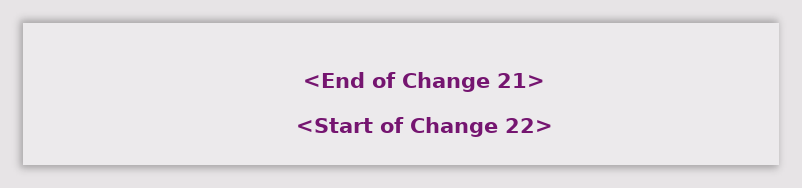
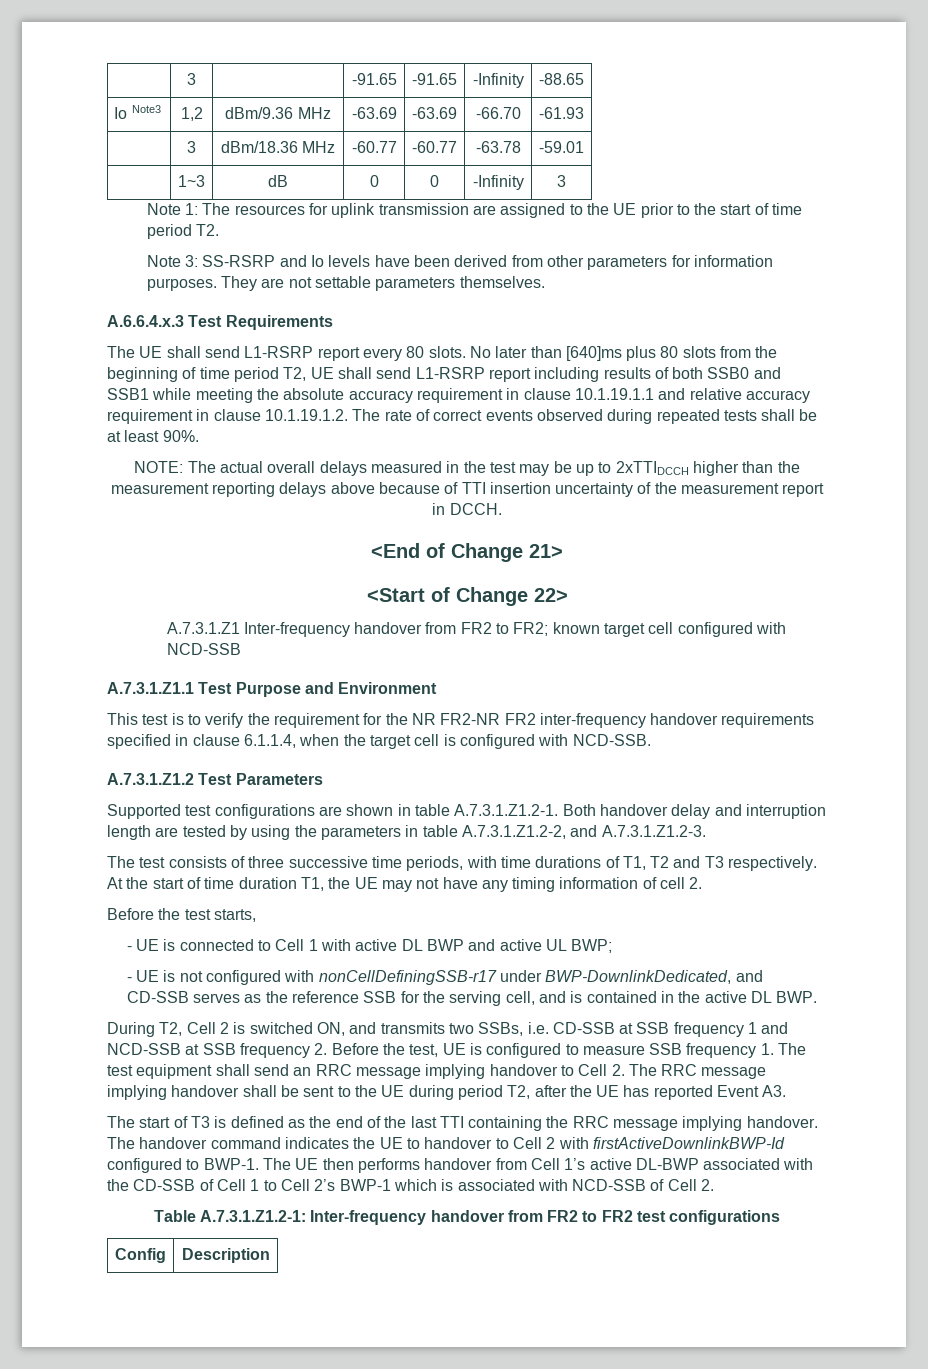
+ | 3 | | -91.65 | -91.65 | -Infinity | -88.65
+ Io Note3 | 1,2 | dBm/9.36 MHz | -63.69 | -63.69 | -66.70 | -61.93
+ | 3 | dBm/18.36 MHz | -60.77 | -60.77 | -63.78 | -59.01
+ | 1~3 | dB | 0 | 0 | -Infinity | 3
+ Note 1: The resources for uplink transmission are assigned to the UE prior to the start of time period T2.
+ Note 3: SS-RSRP and Io levels have been derived from other parameters for information purposes. They are not settable parameters themselves.
+ A.6.6.4.x.3 Test Requirements
+ The UE shall send L1-RSRP report every 80 slots. No later than [640]ms plus 80 slots from the beginning of time period T2, UE shall send L1-RSRP report including results of both SSB0 and SSB1 while meeting the absolute accuracy requirement in clause 10.1.19.1.1 and relative accuracy requirement in clause 10.1.19.1.2. The rate of correct events observed during repeated tests shall be at least 90%.
+ NOTE: The actual overall delays measured in the test may be up to 2xTTIDCCH higher than the measurement reporting delays above because of TTI insertion uncertainty of the measurement report in DCCH.
+ A.7.3.1.Z1 Inter-frequency handover from FR2 to FR2; known target cell configured with NCD-SSB
+ A.7.3.1.Z1.1 Test Purpose and Environment
+ This test is to verify the requirement for the NR FR2-NR FR2 inter-frequency handover requirements specified in clause 6.1.1.4, when the target cell is configured with NCD-SSB.
+ A.7.3.1.Z1.2 Test Parameters
+ Supported test configurations are shown in table A.7.3.1.Z1.2-1. Both handover delay and interruption length are tested by using the parameters in table A.7.3.1.Z1.2-2, and A.7.3.1.Z1.2-3.
+ The test consists of three successive time periods, with time durations of T1, T2 and T3 respectively. At the start of time duration T1, the UE may not have any timing information of cell 2.
+ Before the test starts,
+ - UE is connected to Cell 1 with active DL BWP and active UL BWP;
+ - UE is not configured with nonCellDefiningSSB-r17 under BWP-DownlinkDedicated, and CD-SSB serves as the reference SSB for the serving cell, and is contained in the active DL BWP.
+ During T2, Cell 2 is switched ON, and transmits two SSBs, i.e. CD-SSB at SSB frequency 1 and NCD-SSB at SSB frequency 2. Before the test, UE is configured to measure SSB frequency 1. The test equipment shall send an RRC message implying handover to Cell 2. The RRC message implying handover shall be sent to the UE during period T2, after the UE has reported Event A3.
+ The start of T3 is defined as the end of the last TTI containing the RRC message implying handover. The handover command indicates the UE to handover to Cell 2 with firstActiveDownlinkBWP-Id configured to BWP-1. The UE then performs handover from Cell 1’s active DL-BWP associated with the CD-SSB of Cell 1 to Cell 2’s BWP-1 which is associated with NCD-SSB of Cell 2.
+ Table A.7.3.1.Z1.2-1: Inter-frequency handover from FR2 to FR2 test configurations
+ Config | Description

